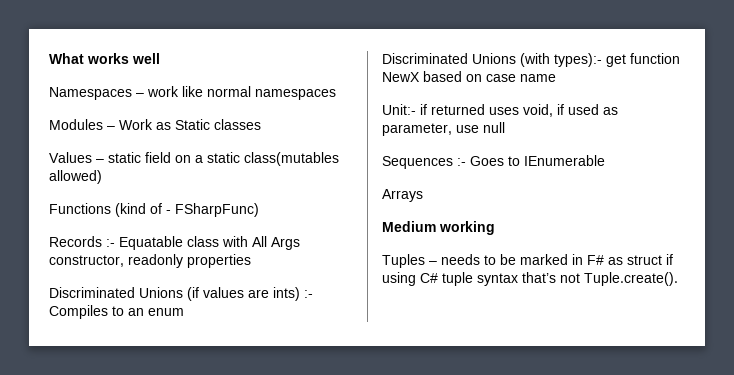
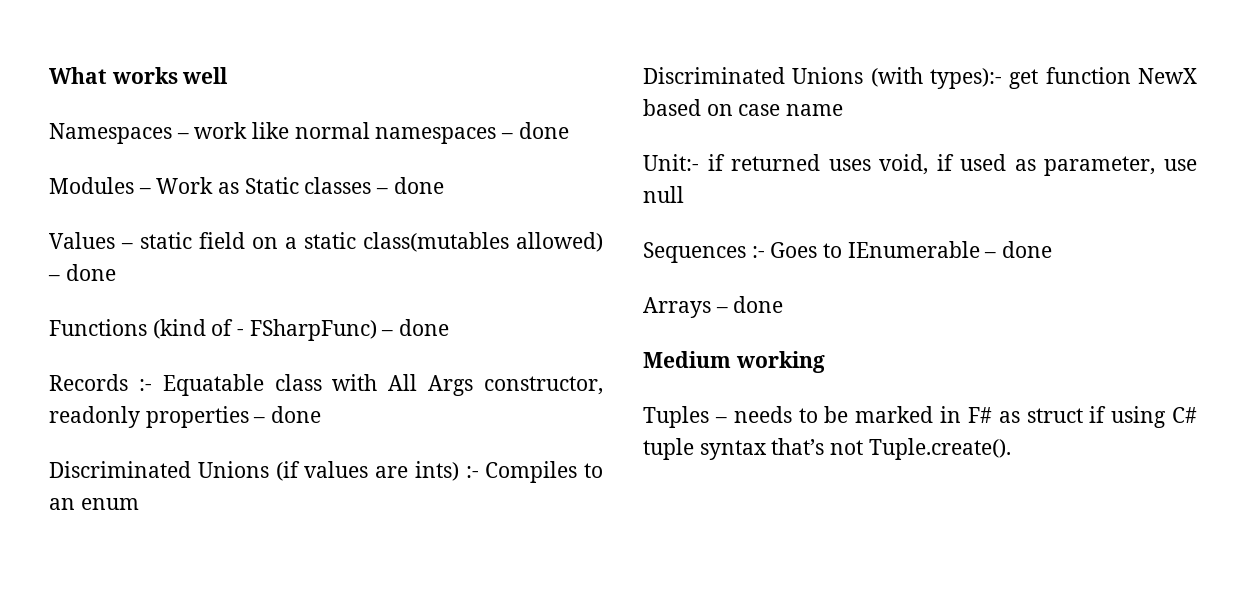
- Namespaces – work like normal namespaces
+ Namespaces – work like normal namespaces – done
- Modules – Work as Static classes
+ Modules – Work as Static classes – done
- Values – static field on a static class(mutables allowed)
+ Values – static field on a static class(mutables allowed) – done
- Functions (kind of - FSharpFunc)
+ Functions (kind of - FSharpFunc) – done
- Records :- Equatable class with All Args constructor, readonly properties
+ Records :- Equatable class with All Args constructor, readonly properties – done
- Sequences :- Goes to IEnumerable
+ Sequences :- Goes to IEnumerable – done
- Arrays
+ Arrays – done

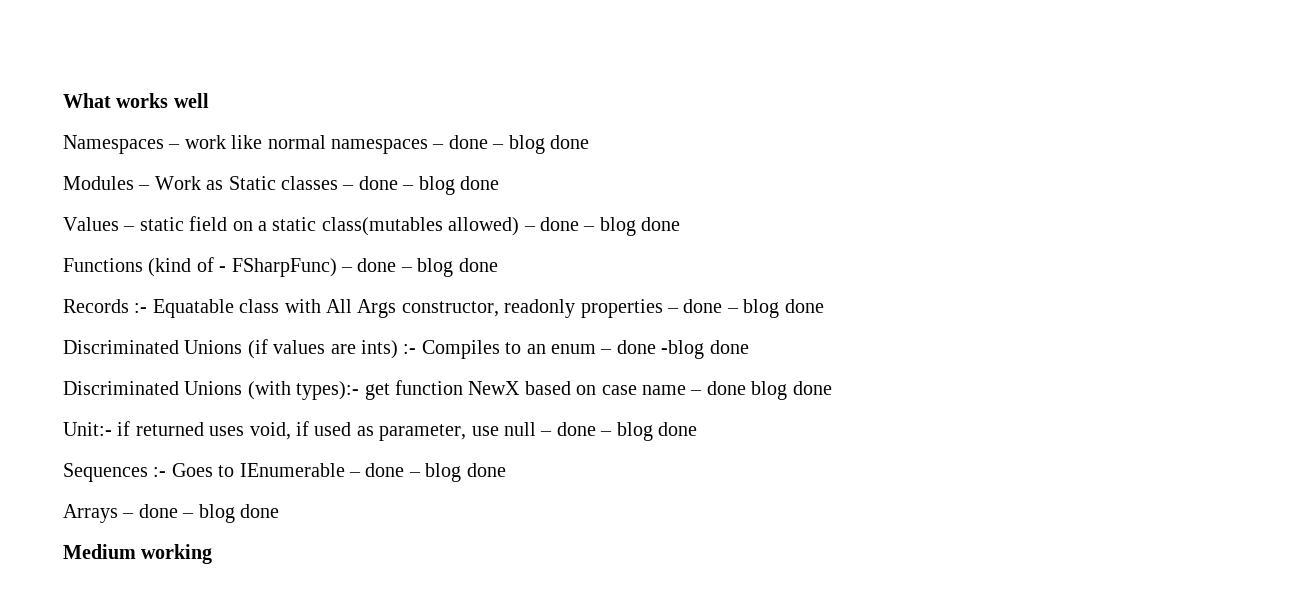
- Namespaces – work like normal namespaces – done
+ Namespaces – work like normal namespaces – done – blog done
- Modules – Work as Static classes – done
+ Modules – Work as Static classes – done – blog done
- Values – static field on a static class(mutables allowed) – done
+ Values – static field on a static class(mutables allowed) – done – blog done
- Functions (kind of - FSharpFunc) – done
+ Functions (kind of - FSharpFunc) – done – blog done
- Records :- Equatable class with All Args constructor, readonly properties – done
+ Records :- Equatable class with All Args constructor, readonly properties – done – blog done
- Discriminated Unions (if values are ints) :- Compiles to an enum
+ Discriminated Unions (if values are ints) :- Compiles to an enum – done -blog done
- Discriminated Unions (with types):- get function NewX based on case name
+ Discriminated Unions (with types):- get function NewX based on case name – done blog done
- Unit:- if returned uses void, if used as parameter, use null
+ Unit:- if returned uses void, if used as parameter, use null – done – blog done
- Sequences :- Goes to IEnumerable – done
+ Sequences :- Goes to IEnumerable – done – blog done
- Arrays – done
+ Arrays – done – blog done
- Tuples – needs to be marked in F# as struct if using C# tuple syntax that’s not Tuple.create().

